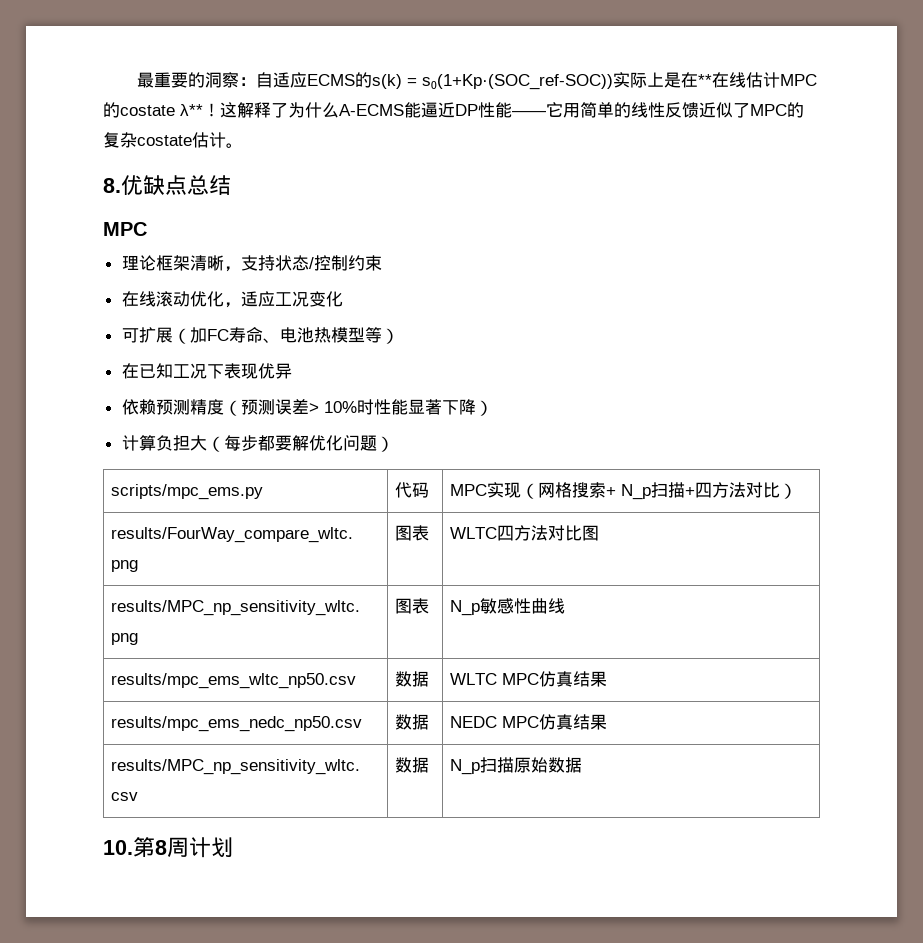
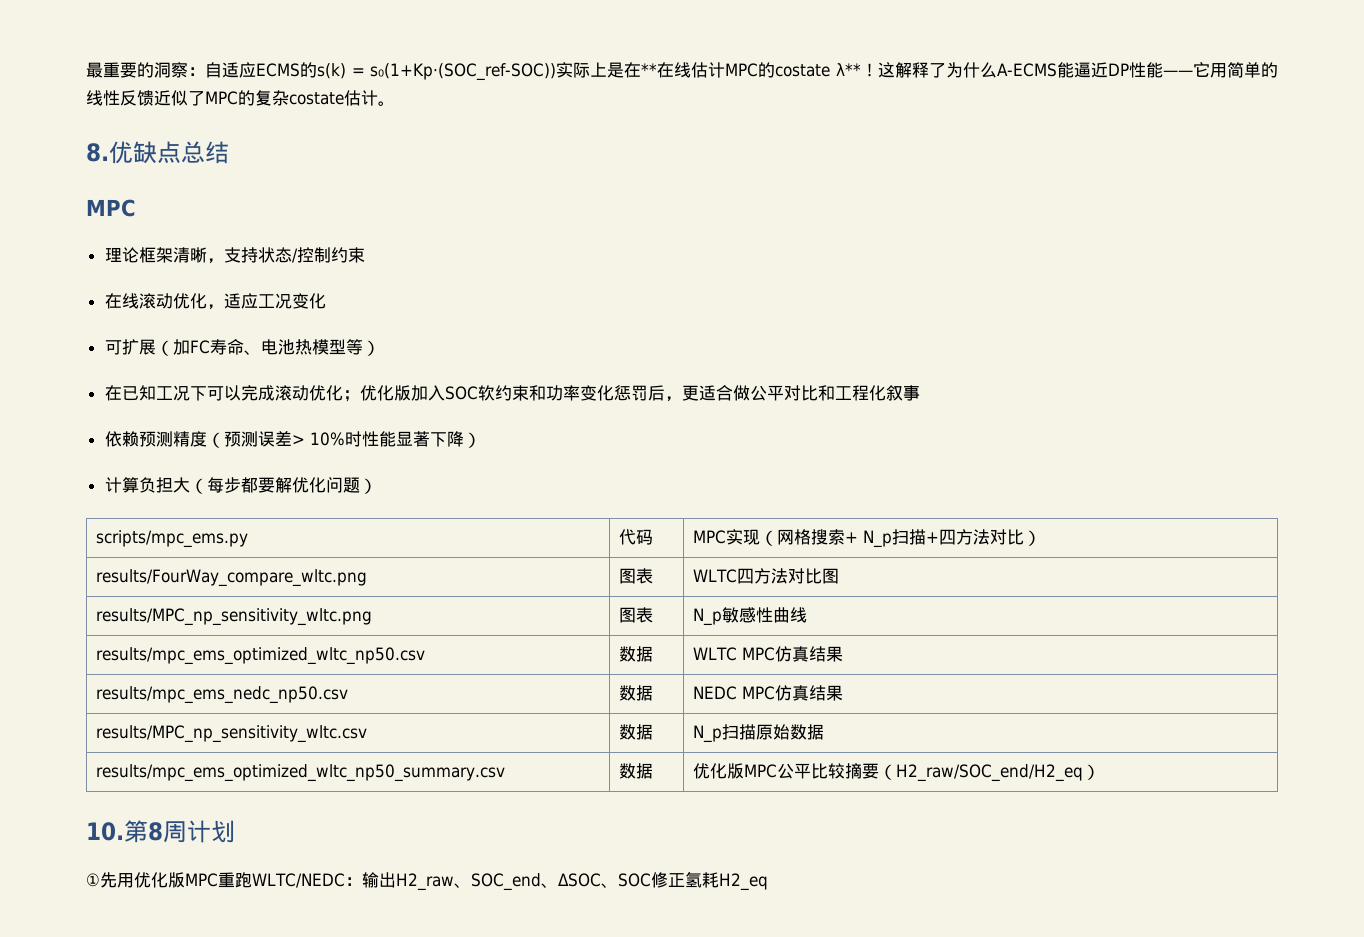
- 在已知工况下表现优异
+ 在已知工况下可以完成滚动优化；优化版加入SOC软约束和功率变化惩罚后，更适合做公平对比和工程化叙事
- results/mpc_ems_wltc_np50.csv | 数据 | WLTC MPC仿真结果
+ results/mpc_ems_optimized_wltc_np50.csv | 数据 | WLTC MPC仿真结果
+ results/mpc_ems_optimized_wltc_np50_summary.csv | 数据 | 优化版MPC公平比较摘要（H2_raw/SOC_end/H2_eq）
  10.第8周计划
+ ①先用优化版MPC重跑WLTC/NEDC：输出H2_raw、SOC_end、ΔSOC、SOC修正氢耗H2_eq

